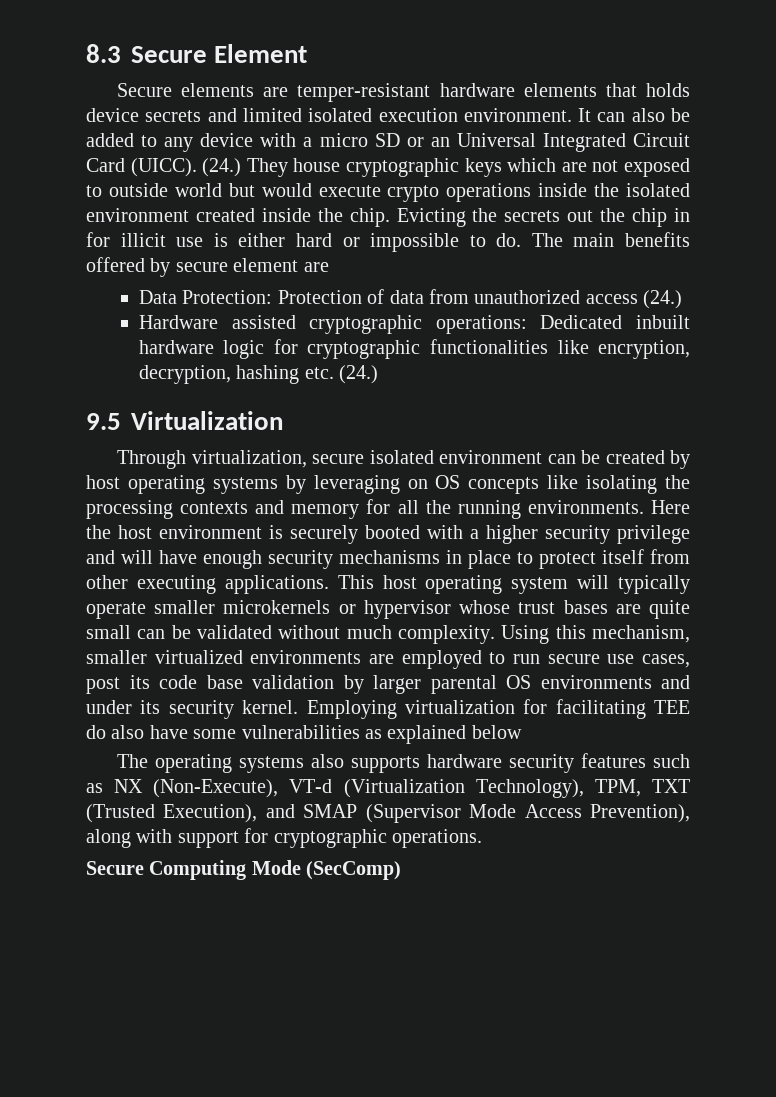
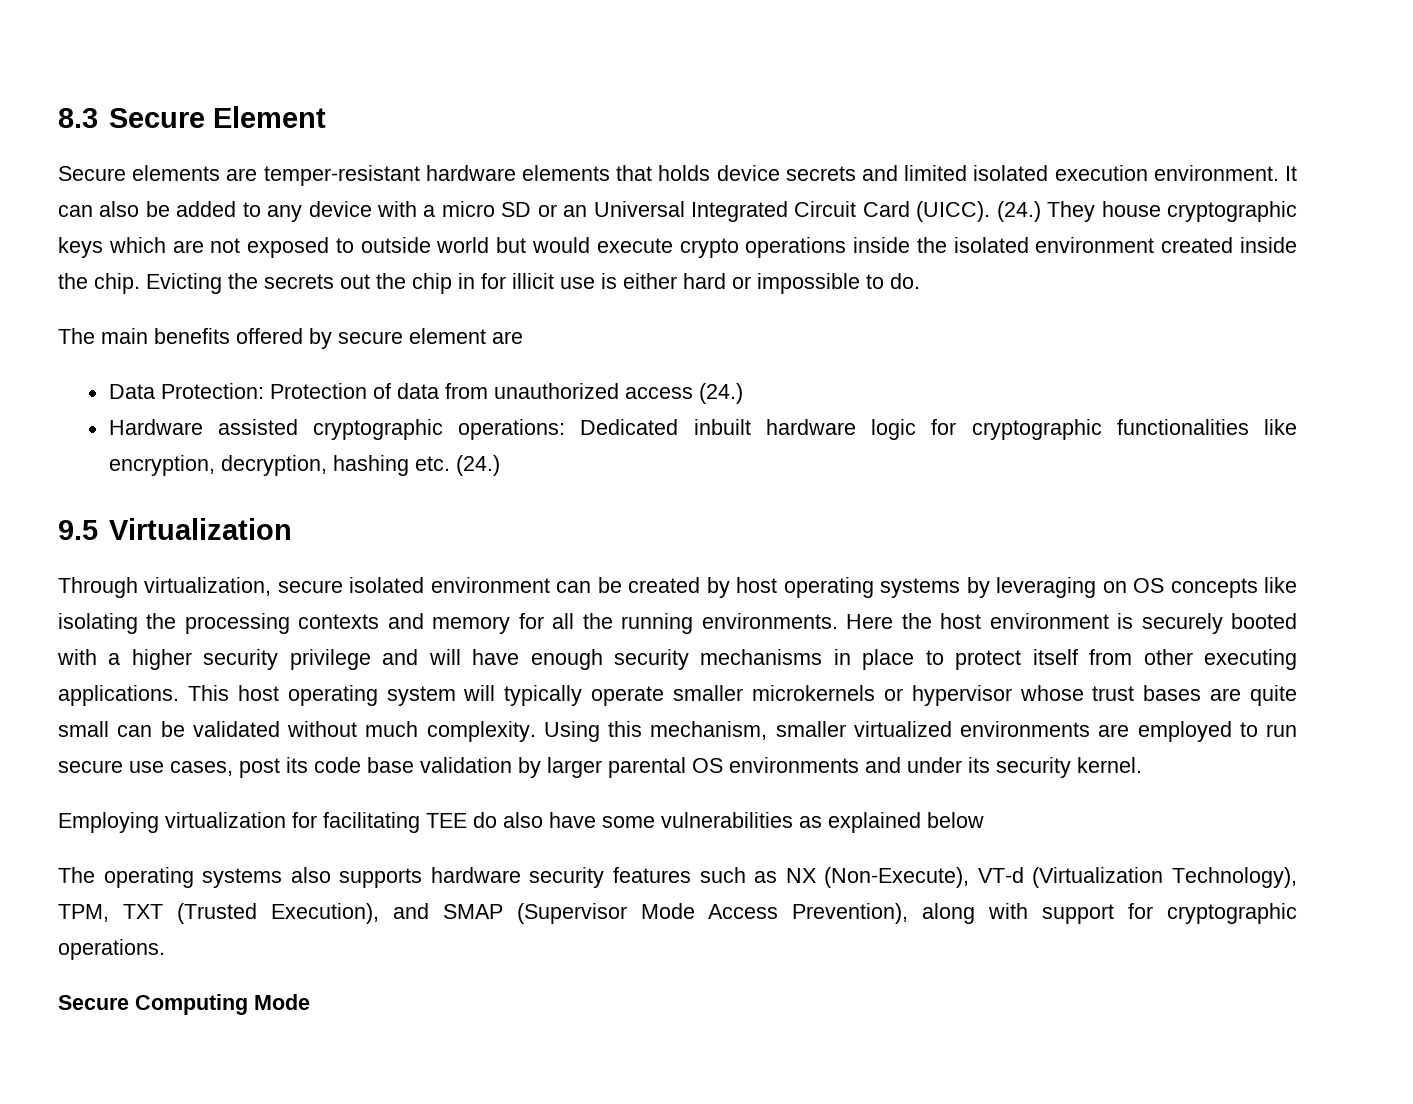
- Evicting the secrets out the chip in for illicit use is either hard or impossible to do. The main benefits offered by secure element are
+ Evicting the secrets out the chip in for illicit use is either hard or impossible to do.
+ The main benefits offered by secure element are
- Using this mechanism, smaller virtualized environments are employed to run secure use cases, post its code base validation by larger parental OS environments and under its security kernel. Employing virtualization for facilitating TEE do also have some vulnerabilities as explained below
+ Using this mechanism, smaller virtualized environments are employed to run secure use cases, post its code base validation by larger parental OS environments and under its security kernel.
+ Employing virtualization for facilitating TEE do also have some vulnerabilities as explained below
- Secure Computing Mode (SecComp)
+ Secure Computing Mode

